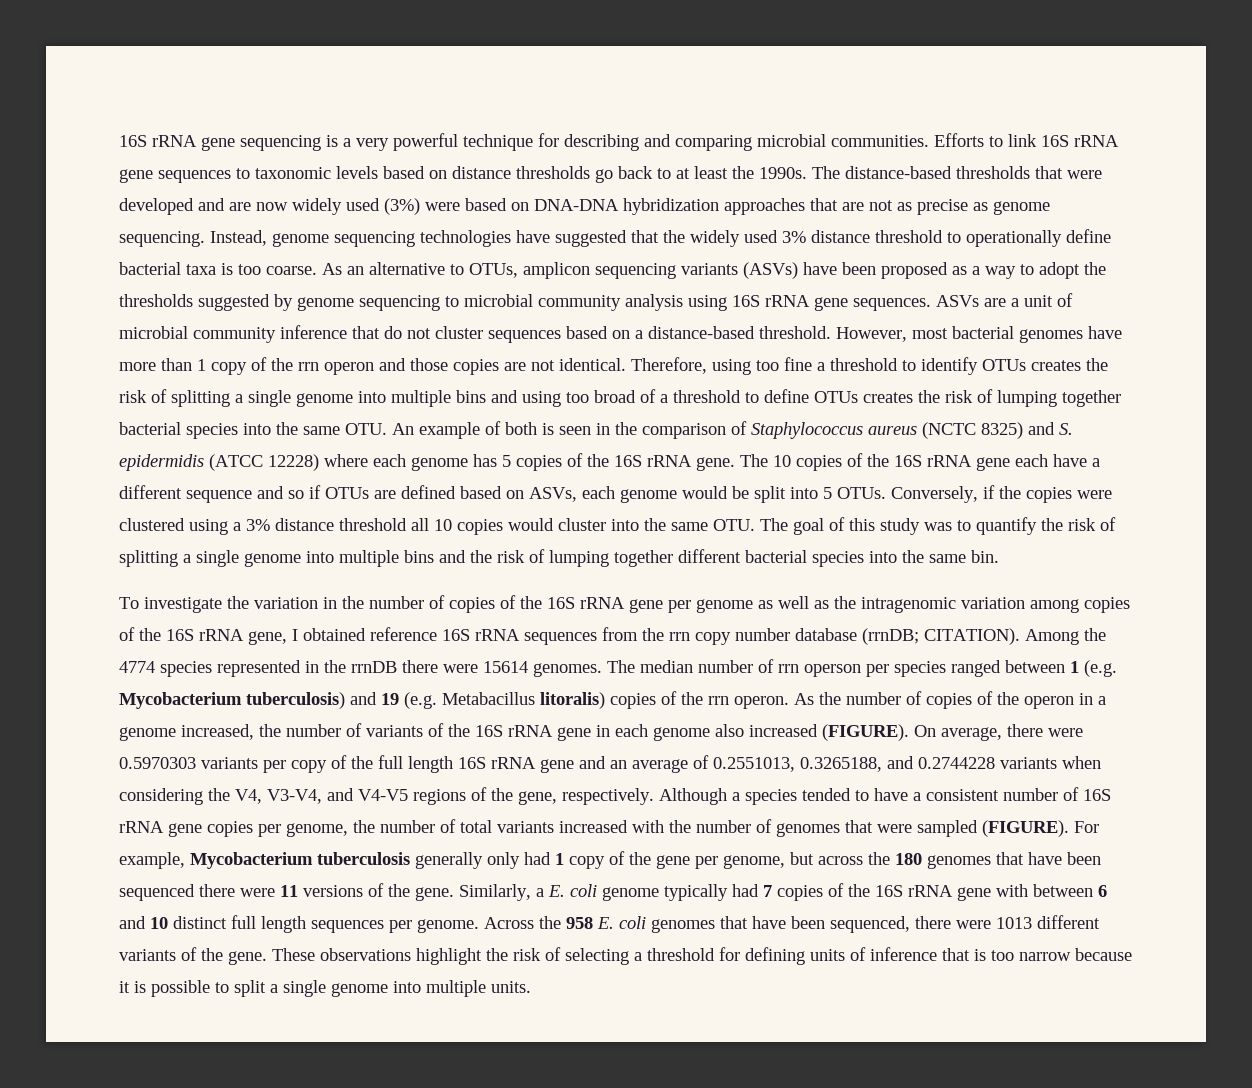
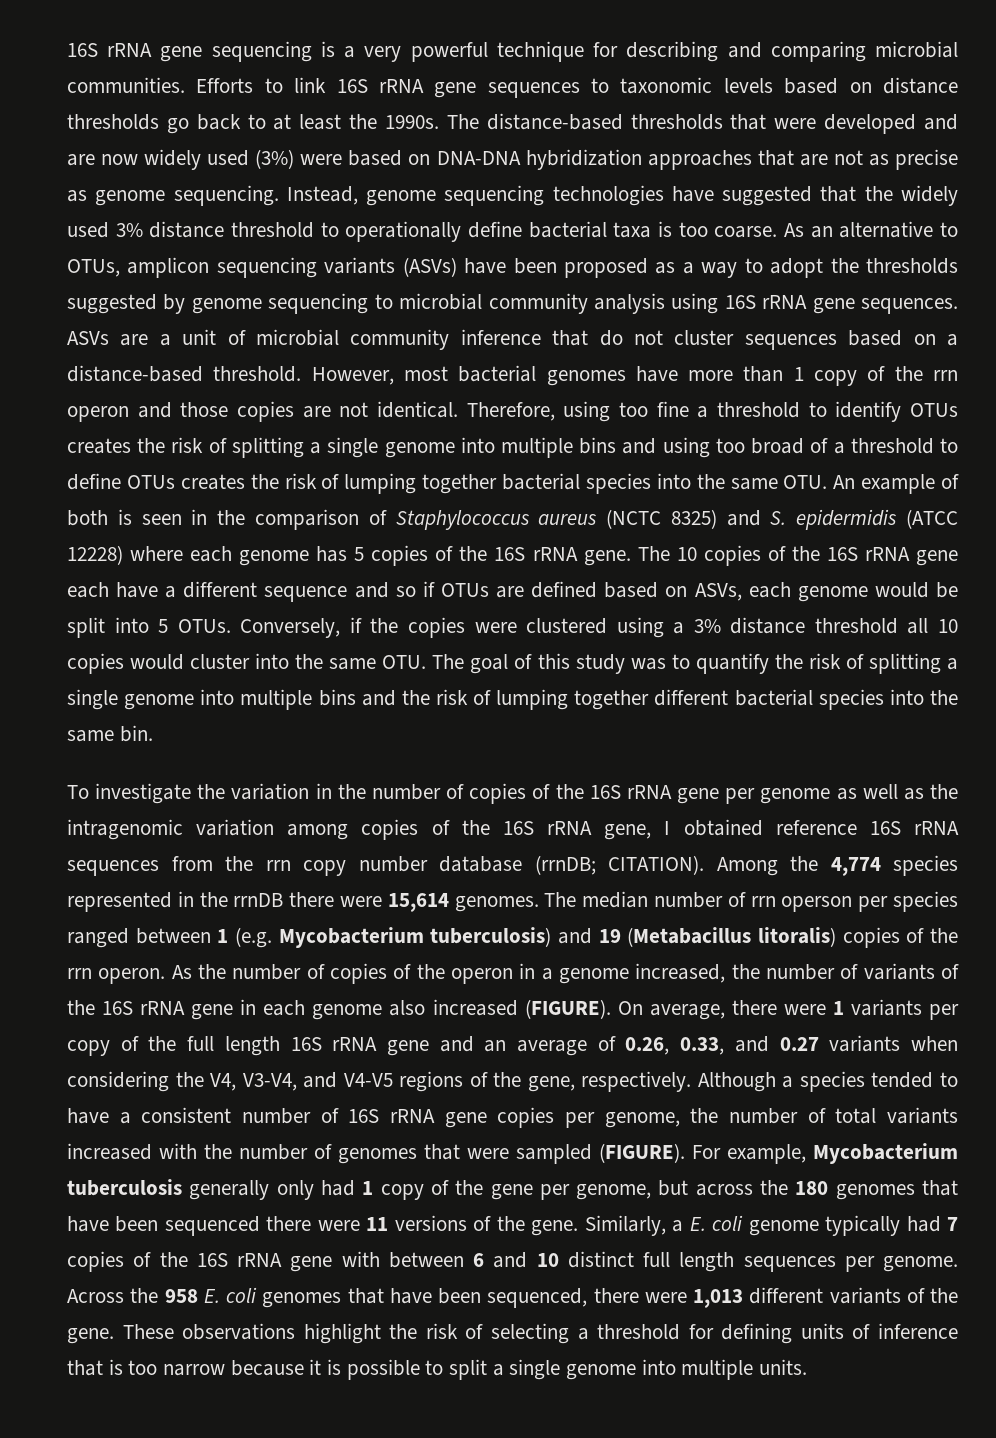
- Among the 4774 species represented in the rrnDB there were 15614 genomes.
+ Among the 4,774 species represented in the rrnDB there were 15,614 genomes.
- The median number of rrn operson per species ranged between 1 (e.g. Mycobacterium tuberculosis) and 19 (e.g. Metabacillus litoralis) copies of the rrn operon.
+ The median number of rrn operson per species ranged between 1 (e.g. Mycobacterium tuberculosis) and 19 (Metabacillus litoralis) copies of the rrn operon.
- On average, there were 0.5970303 variants per copy of the full length 16S rRNA gene and an average of 0.2551013, 0.3265188, and 0.2744228 variants when considering the V4, V3-V4, and V4-V5 regions of the gene, respectively.
+ On average, there were 1 variants per copy of the full length 16S rRNA gene and an average of 0.26, 0.33, and 0.27 variants when considering the V4, V3-V4, and V4-V5 regions of the gene, respectively.
- Across the 958 E. coli genomes that have been sequenced, there were 1013 different variants of the gene.
+ Across the 958 E. coli genomes that have been sequenced, there were 1,013 different variants of the gene.

